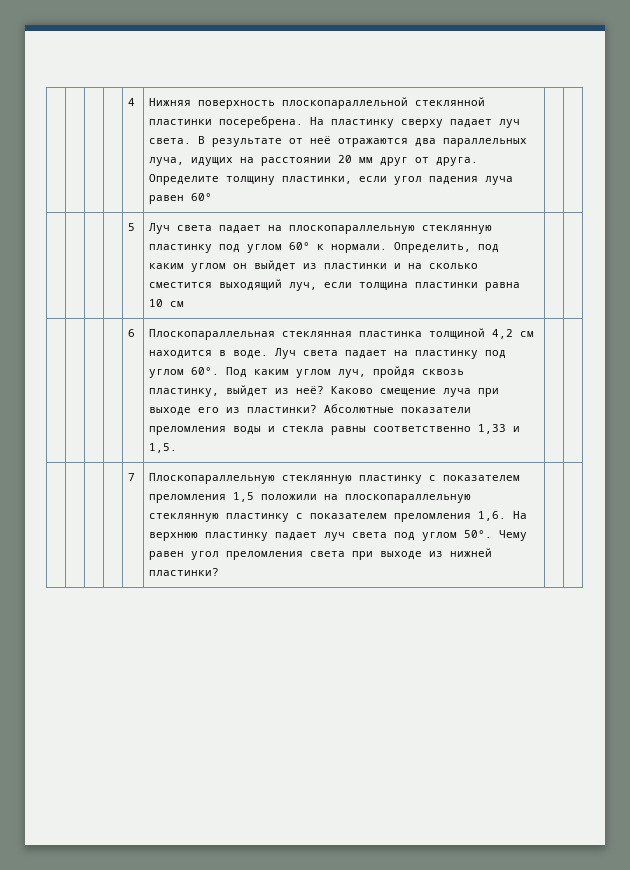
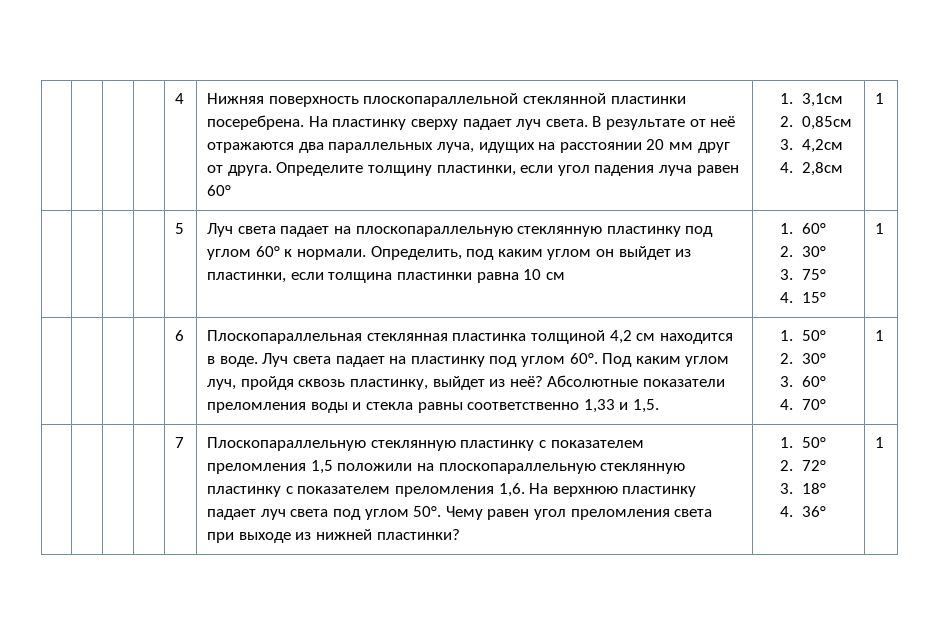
+ 1. 3,1см
+ 2. 0,85см
+ 3. 4,2см
+ 4. 2,8см | 1
- | | | | 5 | Луч света падает на плоскопараллельную стеклянную пластинку под углом 60° к нормали. Определить, под каким углом он выйдет из пластинки и на сколько сместится выходящий луч, если толщина пластинки равна 10 см | |
+ | | | | 5 | Луч света падает на плоскопараллельную стеклянную пластинку под углом 60° к нормали. Определить, под каким углом он выйдет из пластинки, если толщина пластинки равна 10 см | 1. 60°
+ 2. 30°
+ 3. 75°
+ 4. 15° | 1
- Каково смещение луча при выходе его из пластинки?
- Абсолютные показатели преломления воды и стекла равны соответственно 1,33 и 1,5.
+ Абсолютные показатели преломления воды и стекла равны соответственно 1,33 и 1,5. | 1. 50°
+ 2. 30°
+ 3. 60°
+ 4. 70° | 1
- Чему равен угол преломления света при выходе из нижней пластинки?
+ Чему равен угол преломления света при выходе из нижней пластинки? | 1. 50°
+ 2. 72°
+ 3. 18°
+ 4. 36° | 1

